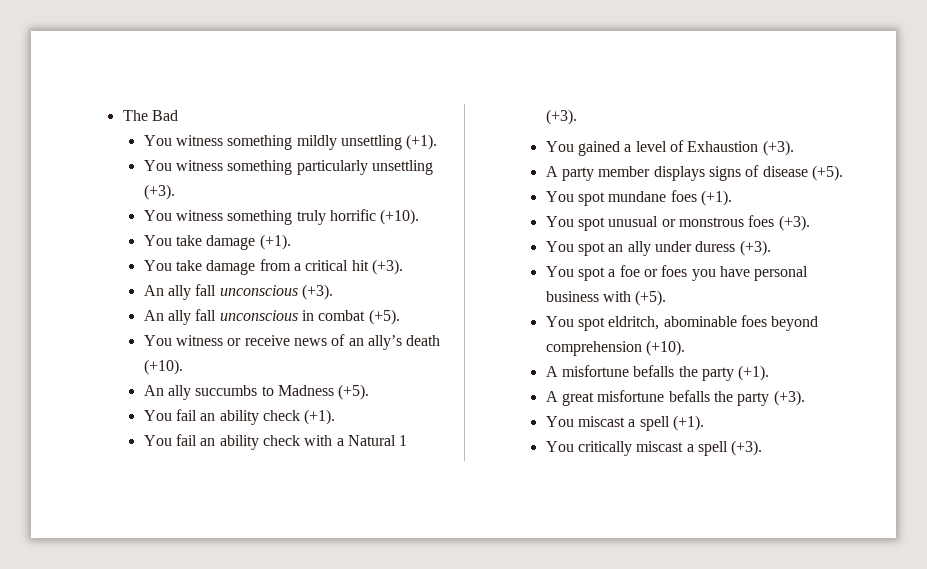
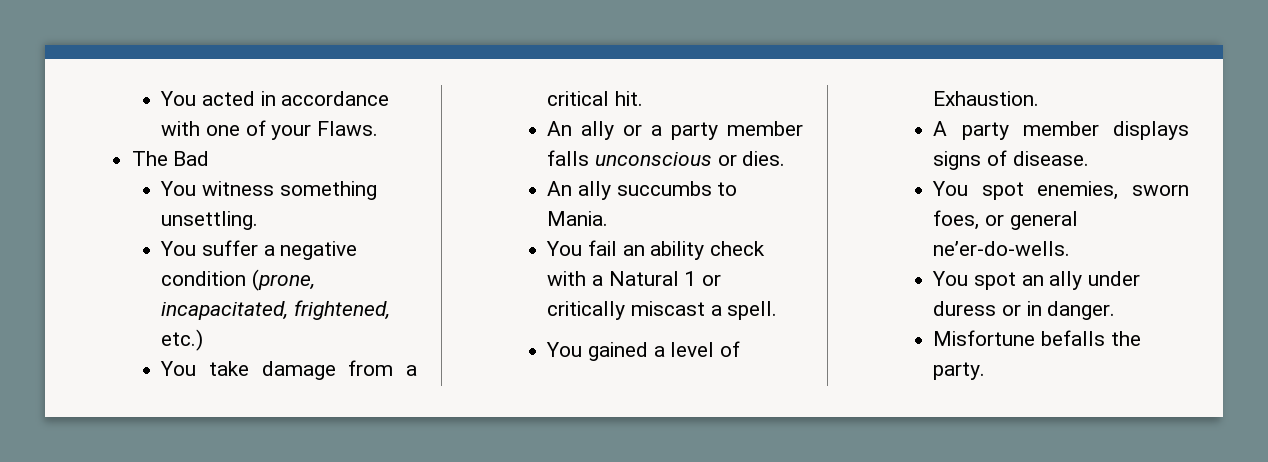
+ You acted in accordance with one of your Flaws.
- You witness something mildly unsettling (+1).
- You witness something particularly unsettling (+3).
- You witness something truly horrific (+10).
- You take damage (+1).
+ You witness something unsettling.
+ You suffer a negative condition (prone, incapacitated, frightened, etc.)
- You take damage from a critical hit (+3).
- An ally fall unconscious (+3).
- An ally fall unconscious in combat (+5).
- You witness or receive news of an ally’s death (+10).
- An ally succumbs to Madness (+5).
- You fail an ability check (+1).
+ You take damage from a critical hit.
+ An ally or a party member falls unconscious or dies.
+ An ally succumbs to Mania.
- You fail an ability check with a Natural 1 (+3).
+ You fail an ability check with a Natural 1 or critically miscast a spell.
- You gained a level of Exhaustion (+3).
+ You gained a level of Exhaustion.
- A party member displays signs of disease (+5).
- You spot mundane foes (+1).
- You spot unusual or monstrous foes (+3).
+ A party member displays signs of disease.
+ You spot enemies, sworn foes, or general ne’er-do-wells.
- You spot an ally under duress (+3).
- You spot a foe or foes you have personal business with (+5).
- You spot eldritch, abominable foes beyond comprehension (+10).
- A misfortune befalls the party (+1).
- A great misfortune befalls the party (+3).
- You miscast a spell (+1).
- You critically miscast a spell (+3).
+ You spot an ally under duress or in danger.
+ Misfortune befalls the party.

